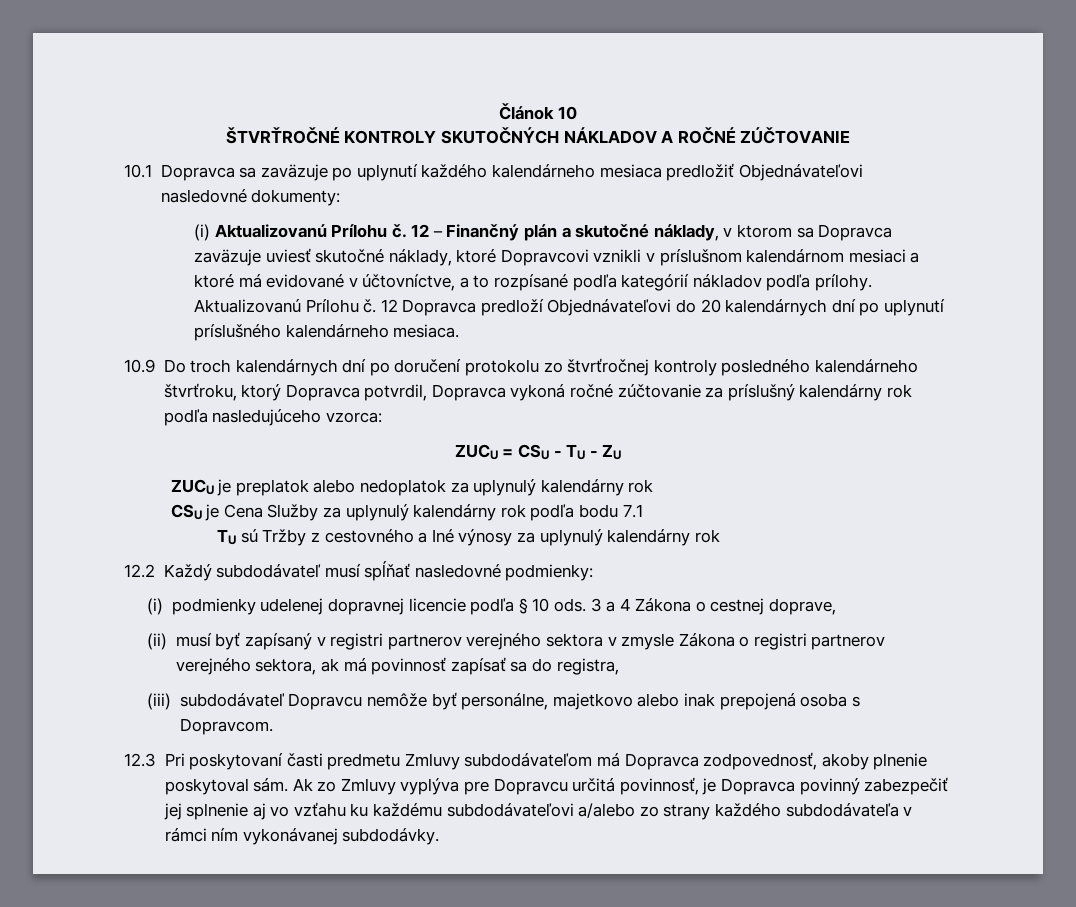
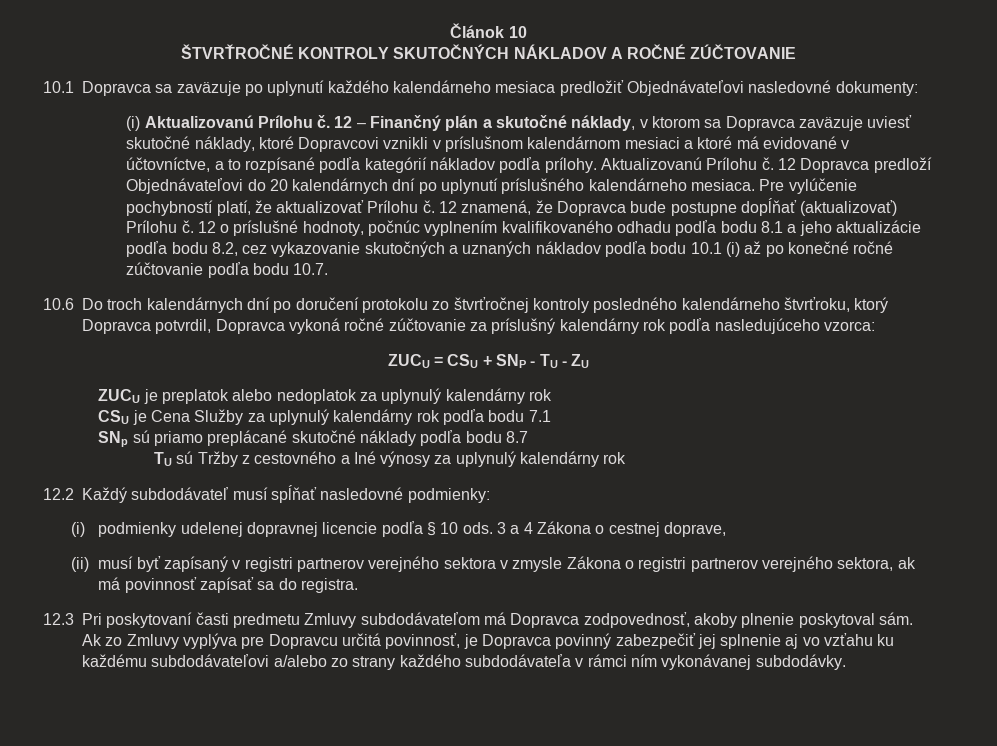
- 12 Dopravca predloží Objednávateľovi do 20 kalendárnych dní po uplynutí príslušného kalendárneho mesiaca.
- 10.9 Do troch kalendárnych dní po doručení protokolu zo štvrťročnej kontroly posledného kalendárneho štvrťroku, ktorý Dopravca potvrdil, Dopravca vykoná ročné zúčtovanie za príslušný kalendárny rok podľa nasledujúceho vzorca:
+ 12 Dopravca predloží Objednávateľovi do 20 kalendárnych dní po uplynutí príslušného kalendárneho mesiaca. Pre vylúčenie pochybností platí, že aktualizovať Prílohu č. 12 znamená, že Dopravca bude postupne dopĺňať (aktualizovať) Prílohu č. 12 o príslušné hodnoty, počnúc vyplnením kvalifikovaného odhadu podľa bodu 8.1 a jeho aktualizácie podľa bodu 8.2, cez vykazovanie skutočných a uznaných nákladov podľa bodu 10.1 (i) až po konečné ročné zúčtovanie podľa bodu 10.7.
+ 10.6 Do troch kalendárnych dní po doručení protokolu zo štvrťročnej kontroly posledného kalendárneho štvrťroku, ktorý Dopravca potvrdil, Dopravca vykoná ročné zúčtovanie za príslušný kalendárny rok podľa nasledujúceho vzorca:
- ZUCU = CSU - TU - ZU
+ ZUCU = CSU + SNP - TU - ZU
+ SNp sú priamo preplácané skutočné náklady podľa bodu 8.7
- (ii) musí byť zapísaný v registri partnerov verejného sektora v zmysle Zákona o registri partnerov verejného sektora, ak má povinnosť zapísať sa do registra,
- (iii) subdodávateľ Dopravcu nemôže byť personálne, majetkovo alebo inak prepojená osoba s Dopravcom.
+ (ii) musí byť zapísaný v registri partnerov verejného sektora v zmysle Zákona o registri partnerov verejného sektora, ak má povinnosť zapísať sa do registra.

